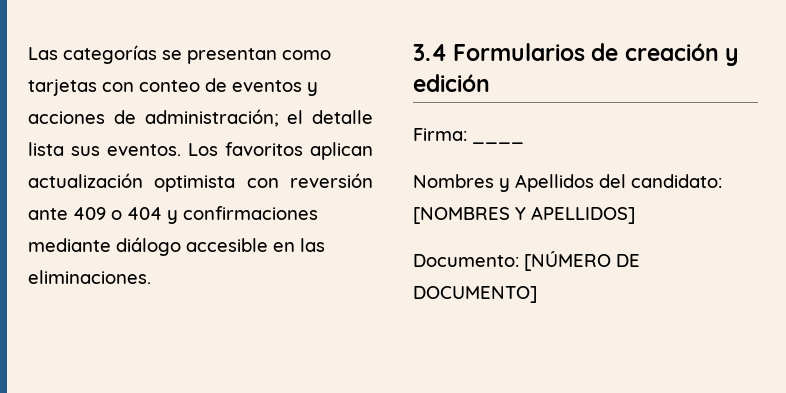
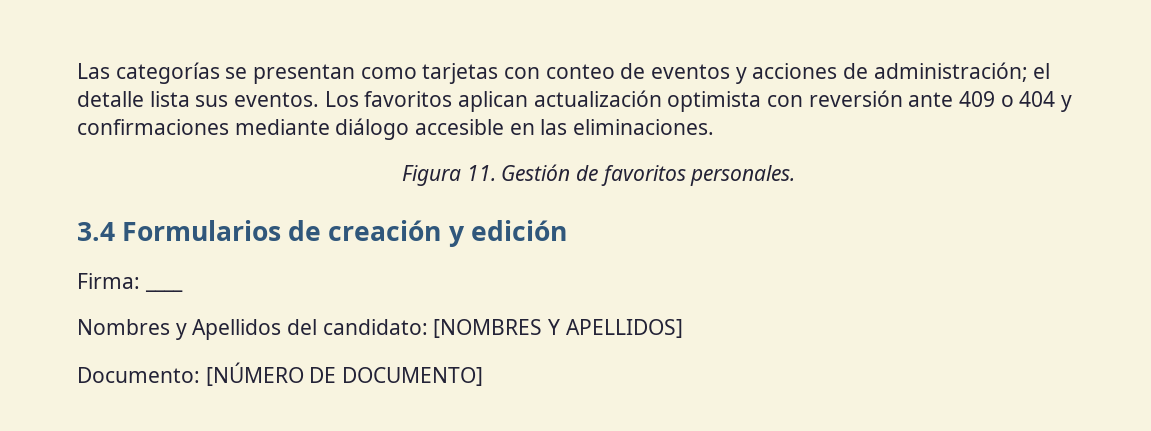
+ Figura 11. Gestión de favoritos personales.

